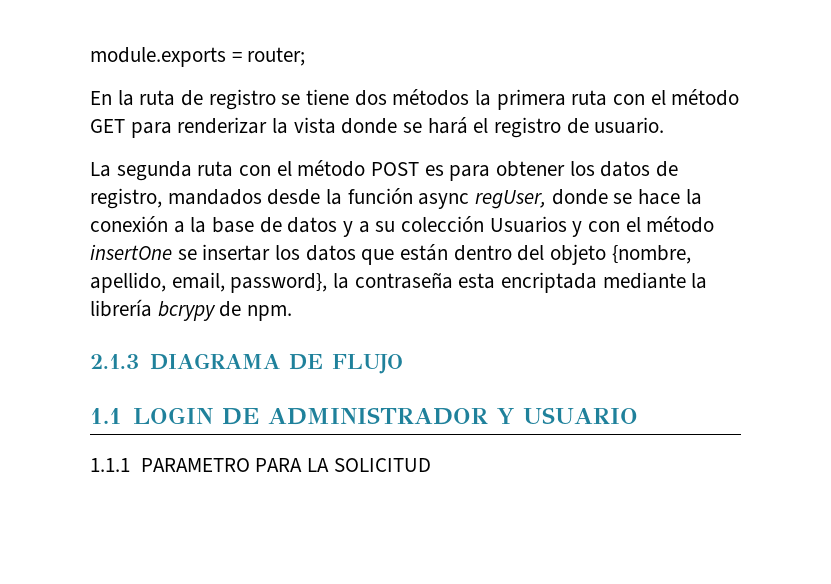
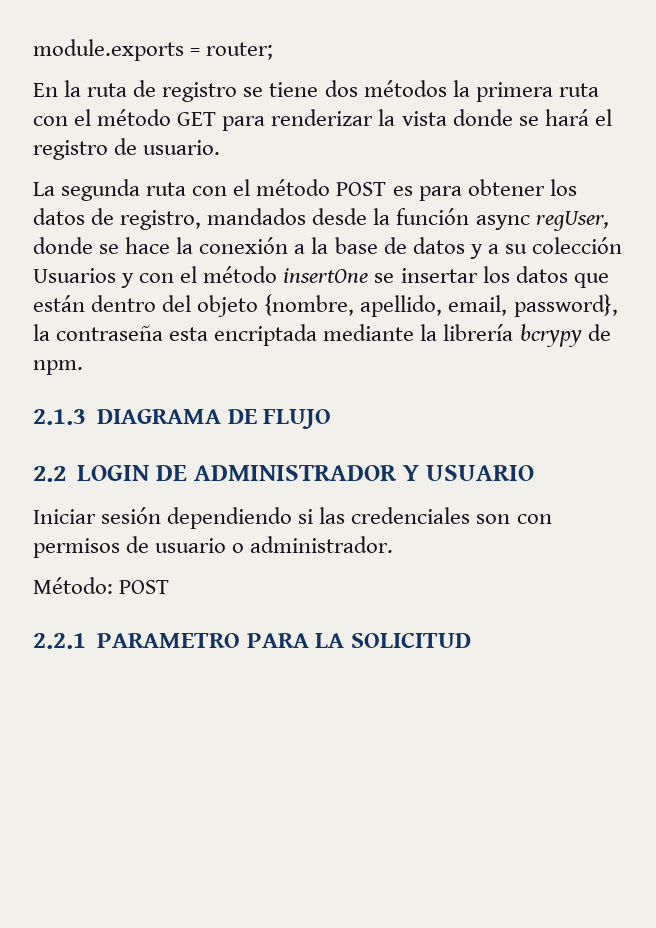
- 1.1 LOGIN DE ADMINISTRADOR Y USUARIO
+ 2.2 LOGIN DE ADMINISTRADOR Y USUARIO
- 1.1.1 PARAMETRO PARA LA SOLICITUD
+ Iniciar sesión dependiendo si las credenciales son con permisos de usuario o administrador.
+ Método: POST
+ 2.2.1 PARAMETRO PARA LA SOLICITUD

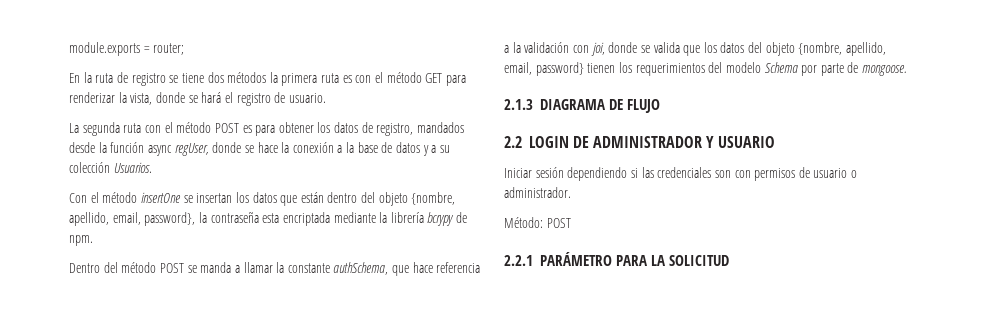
- En la ruta de registro se tiene dos métodos la primera ruta con el método GET para renderizar la vista donde se hará el registro de usuario.
+ En la ruta de registro se tiene dos métodos la primera ruta es con el método GET para renderizar la vista, donde se hará el registro de usuario.
- La segunda ruta con el método POST es para obtener los datos de registro, mandados desde la función async regUser, donde se hace la conexión a la base de datos y a su colección Usuarios y con el método insertOne se insertar los datos que están dentro del objeto {nombre, apellido, email, password}, la contraseña esta encriptada mediante la librería bcrypy de npm.
+ La segunda ruta con el método POST es para obtener los datos de registro, mandados desde la función async regUser, donde se hace la conexión a la base de datos y a su colección Usuarios.
+ Con el método insertOne se insertan los datos que están dentro del objeto {nombre, apellido, email, password}, la contraseña esta encriptada mediante la librería bcrypy de npm.
+ Dentro del método POST se manda a llamar la constante authSchema, que hace referencia a la validación con joi, donde se valida que los datos del objeto {nombre, apellido, email, password} tienen los requerimientos del modelo Schema por parte de mongoose.
- 2.2.1 PARAMETRO PARA LA SOLICITUD
+ 2.2.1 PARÁMETRO PARA LA SOLICITUD

